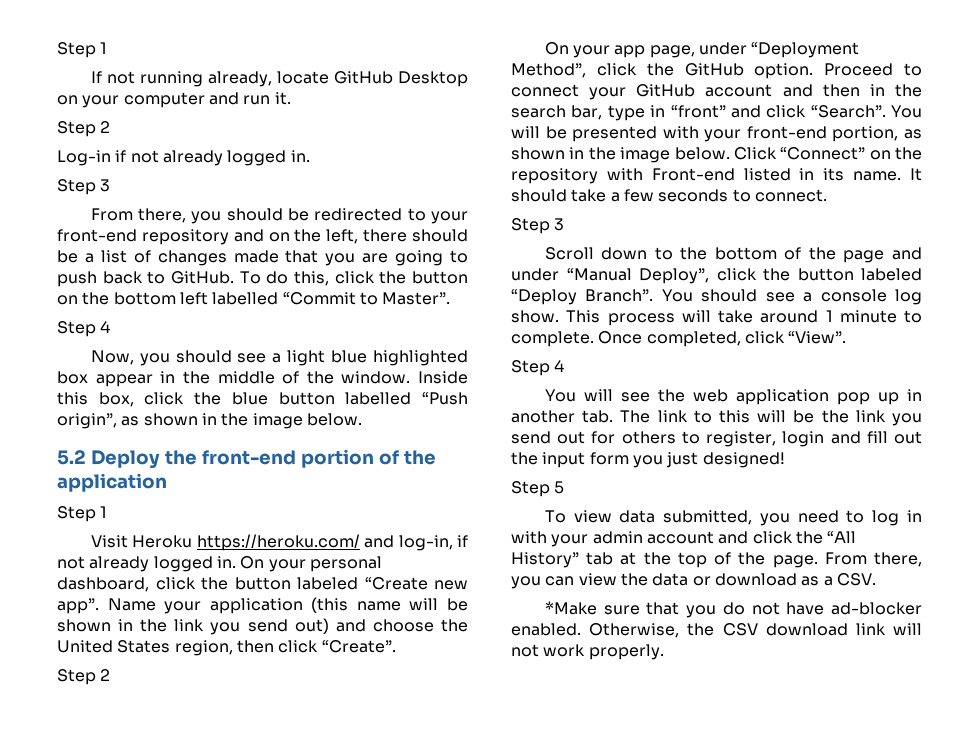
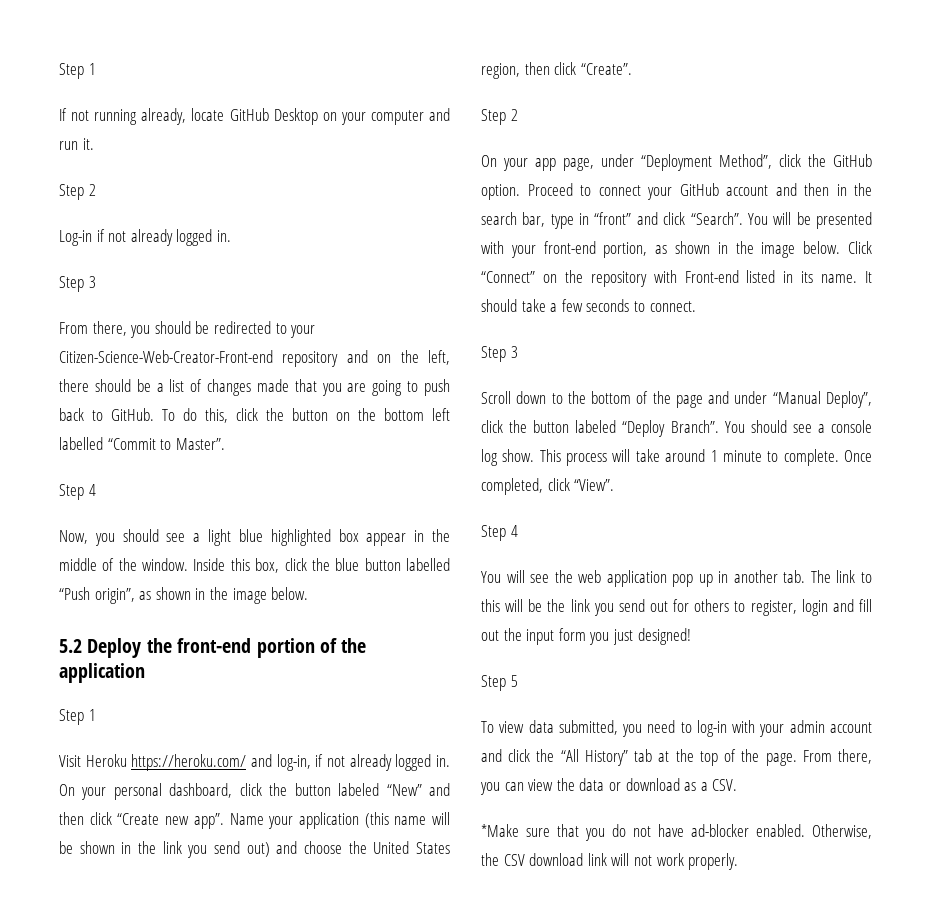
- From there, you should be redirected to your front-end repository and on the left, there should be a list of changes made that you are going to push back to GitHub.
+ From there, you should be redirected to your Citizen-Science-Web-Creator-Front-end repository and on the left, there should be a list of changes made that you are going to push back to GitHub.
- On your personal dashboard, click the button labeled “Create new app”.
+ On your personal dashboard, click the button labeled “New” and then click “Create new app”.
- To view data submitted, you need to log in with your admin account and click the “All History” tab at the top of the page.
+ To view data submitted, you need to log-in with your admin account and click the “All History” tab at the top of the page.

